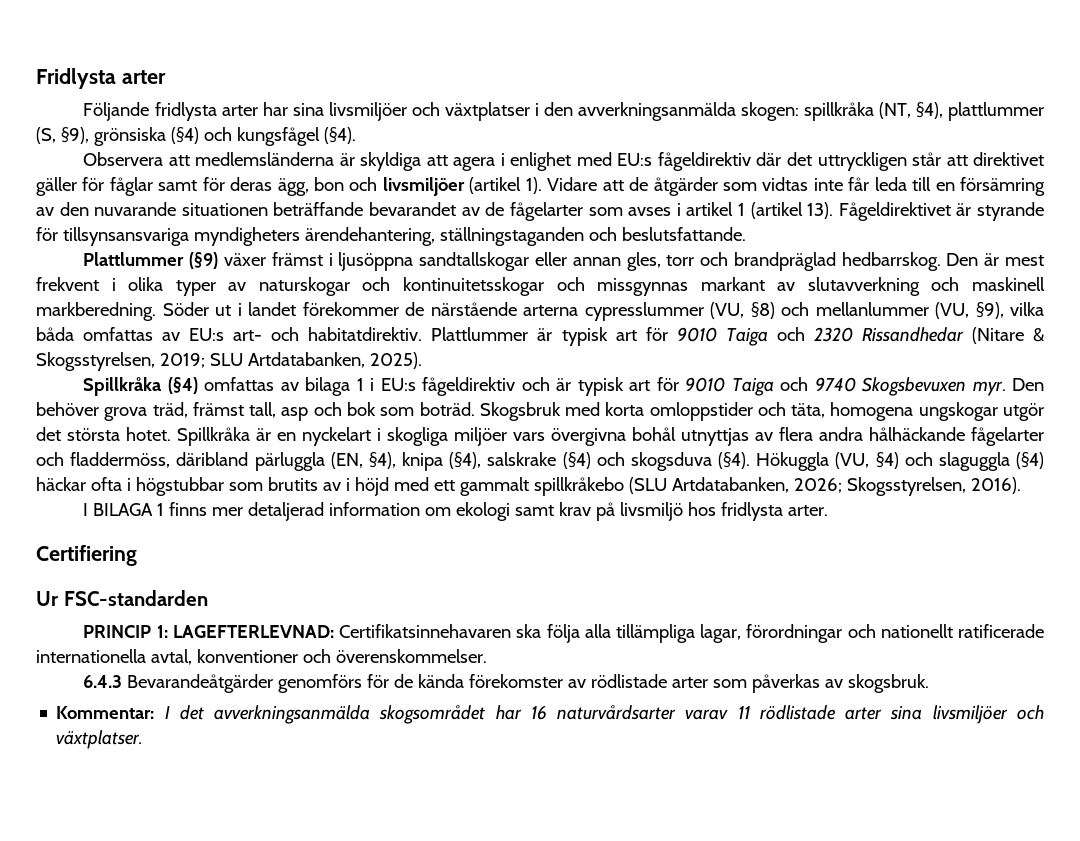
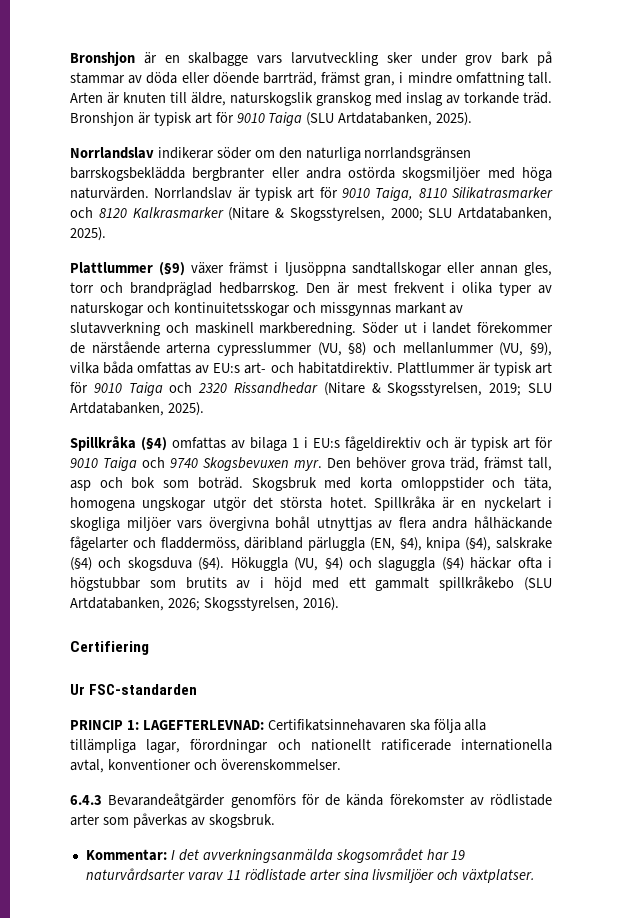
- Fridlysta arter
- Följande fridlysta arter har sina livsmiljöer och växtplatser i den avverkningsanmälda skogen: spillkråka (NT, §4), plattlummer (S, §9), grönsiska (§4) och kungsfågel (§4).
- Observera att medlemsländerna är skyldiga att agera i enlighet med EU:s fågeldirektiv där det uttryckligen står att direktivet gäller för fåglar samt för deras ägg, bon och livsmiljöer (artikel 1). Vidare att de åtgärder som vidtas inte får leda till en försämring av den nuvarande situationen beträffande bevarandet av de fågelarter som avses i artikel 1 (artikel 13). Fågeldirektivet är styrande för tillsynsansvariga myndigheters ärendehantering, ställningstaganden och beslutsfattande.
+ Bronshjon är en skalbagge vars larvutveckling sker under grov bark på stammar av döda eller döende barrträd, främst gran, i mindre omfattning tall. Arten är knuten till äldre, naturskogslik granskog med inslag av torkande träd. Bronshjon är typisk art för 9010 Taiga (SLU Artdatabanken, 2025).
+ Norrlandslav indikerar söder om den naturliga norrlandsgränsen barrskogsbeklädda bergbranter eller andra ostörda skogsmiljöer med höga naturvärden. Norrlandslav är typisk art för 9010 Taiga, 8110 Silikatrasmarker och 8120 Kalkrasmarker (Nitare & Skogsstyrelsen, 2000; SLU Artdatabanken, 2025).
- I BILAGA 1 finns mer detaljerad information om ekologi samt krav på livsmiljö hos fridlysta arter.
- Kommentar: I det avverkningsanmälda skogsområdet har 16 naturvårdsarter varav 11 rödlistade arter sina livsmiljöer och växtplatser.
+ Kommentar: I det avverkningsanmälda skogsområdet har 19 naturvårdsarter varav 11 rödlistade arter sina livsmiljöer och växtplatser.

